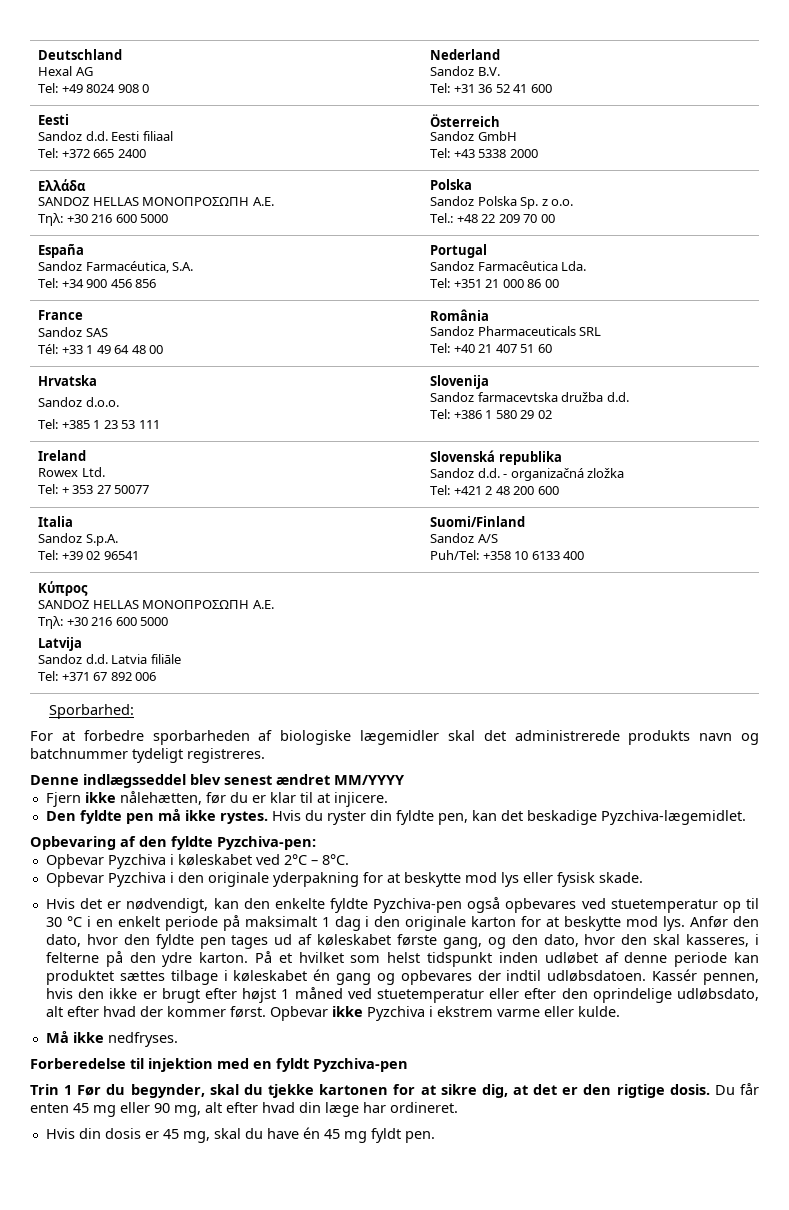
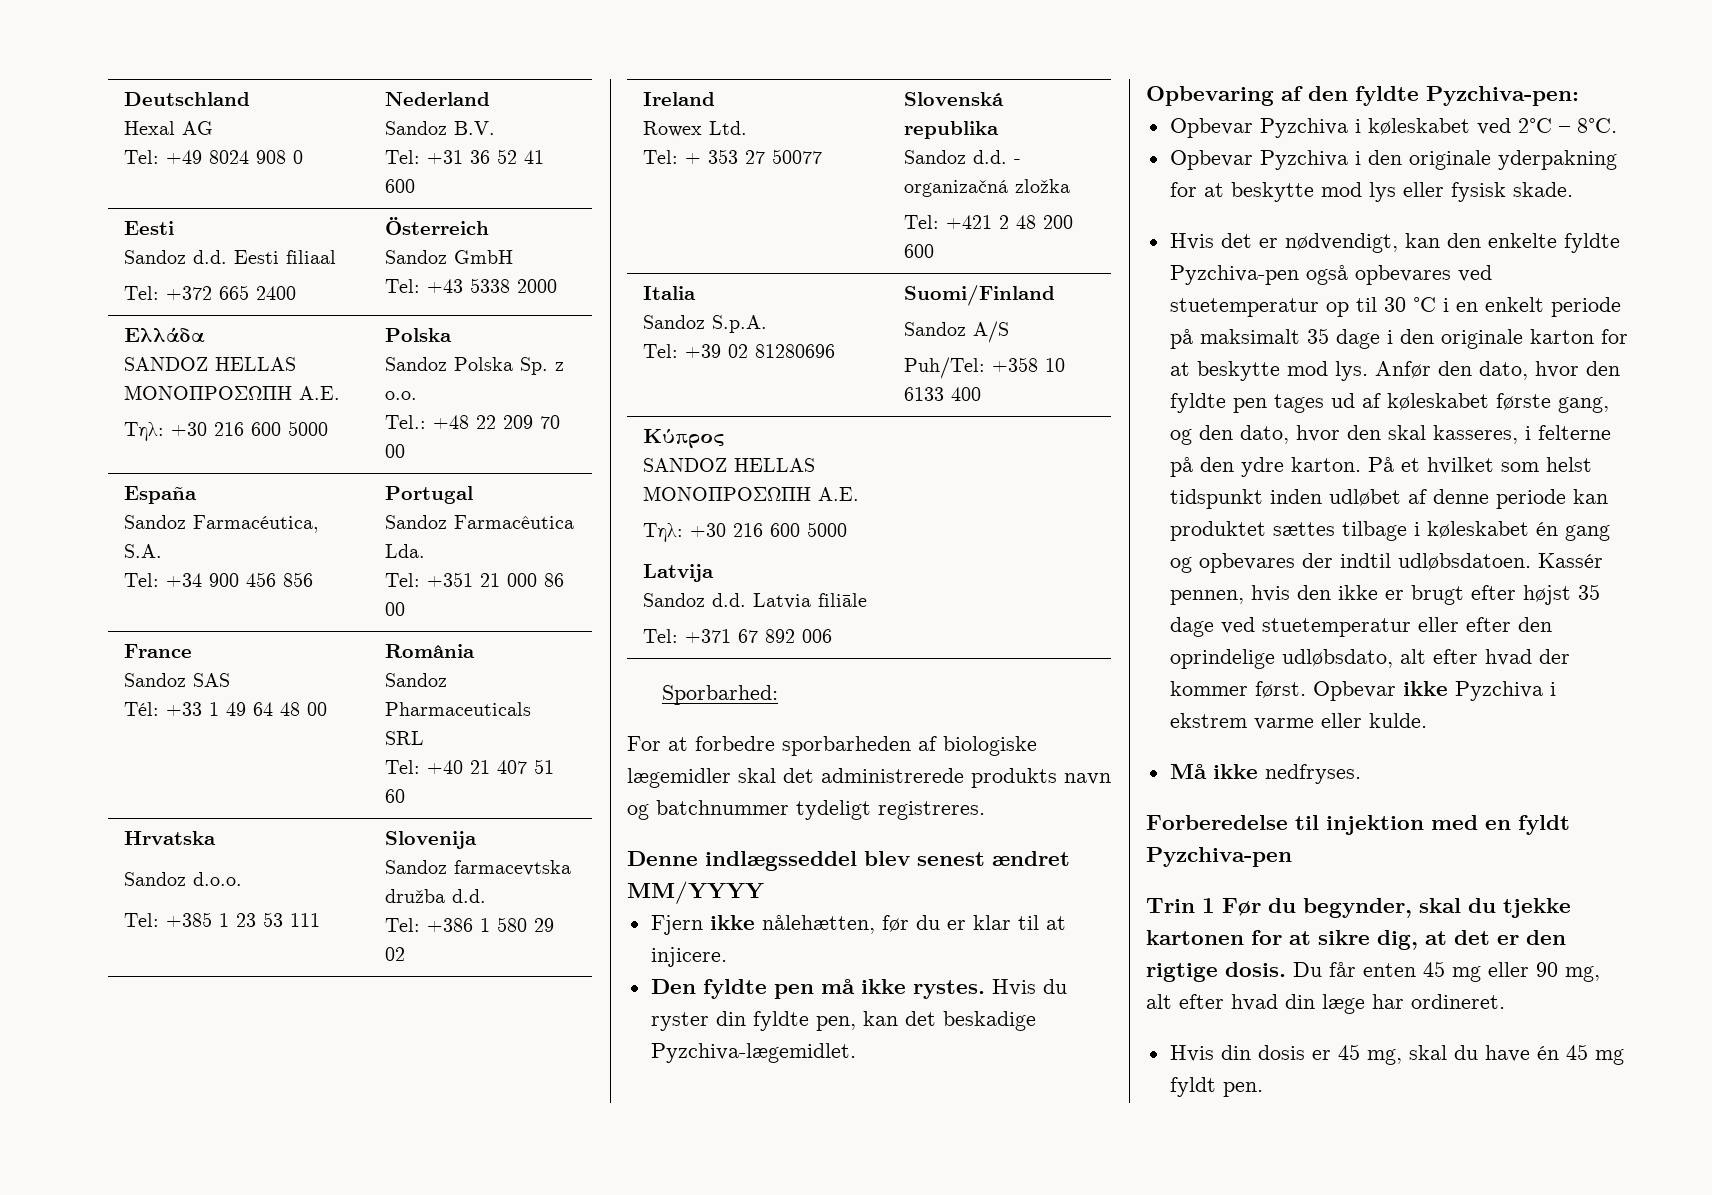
  Italia
  Sandoz S.p.A.
- Tel: +39 02 96541 | Suomi/Finland
+ Tel: +39 02 81280696 | Suomi/Finland
- Hvis det er nødvendigt, kan den enkelte fyldte Pyzchiva-pen også opbevares ved stuetemperatur op til 30 °C i en enkelt periode på maksimalt 1 dag i den originale karton for at beskytte mod lys.
+ Hvis det er nødvendigt, kan den enkelte fyldte Pyzchiva-pen også opbevares ved stuetemperatur op til 30 °C i en enkelt periode på maksimalt 35 dage i den originale karton for at beskytte mod lys.
- Kassér pennen, hvis den ikke er brugt efter højst 1 måned ved stuetemperatur eller efter den oprindelige udløbsdato, alt efter hvad der kommer først.
+ Kassér pennen, hvis den ikke er brugt efter højst 35 dage ved stuetemperatur eller efter den oprindelige udløbsdato, alt efter hvad der kommer først.

